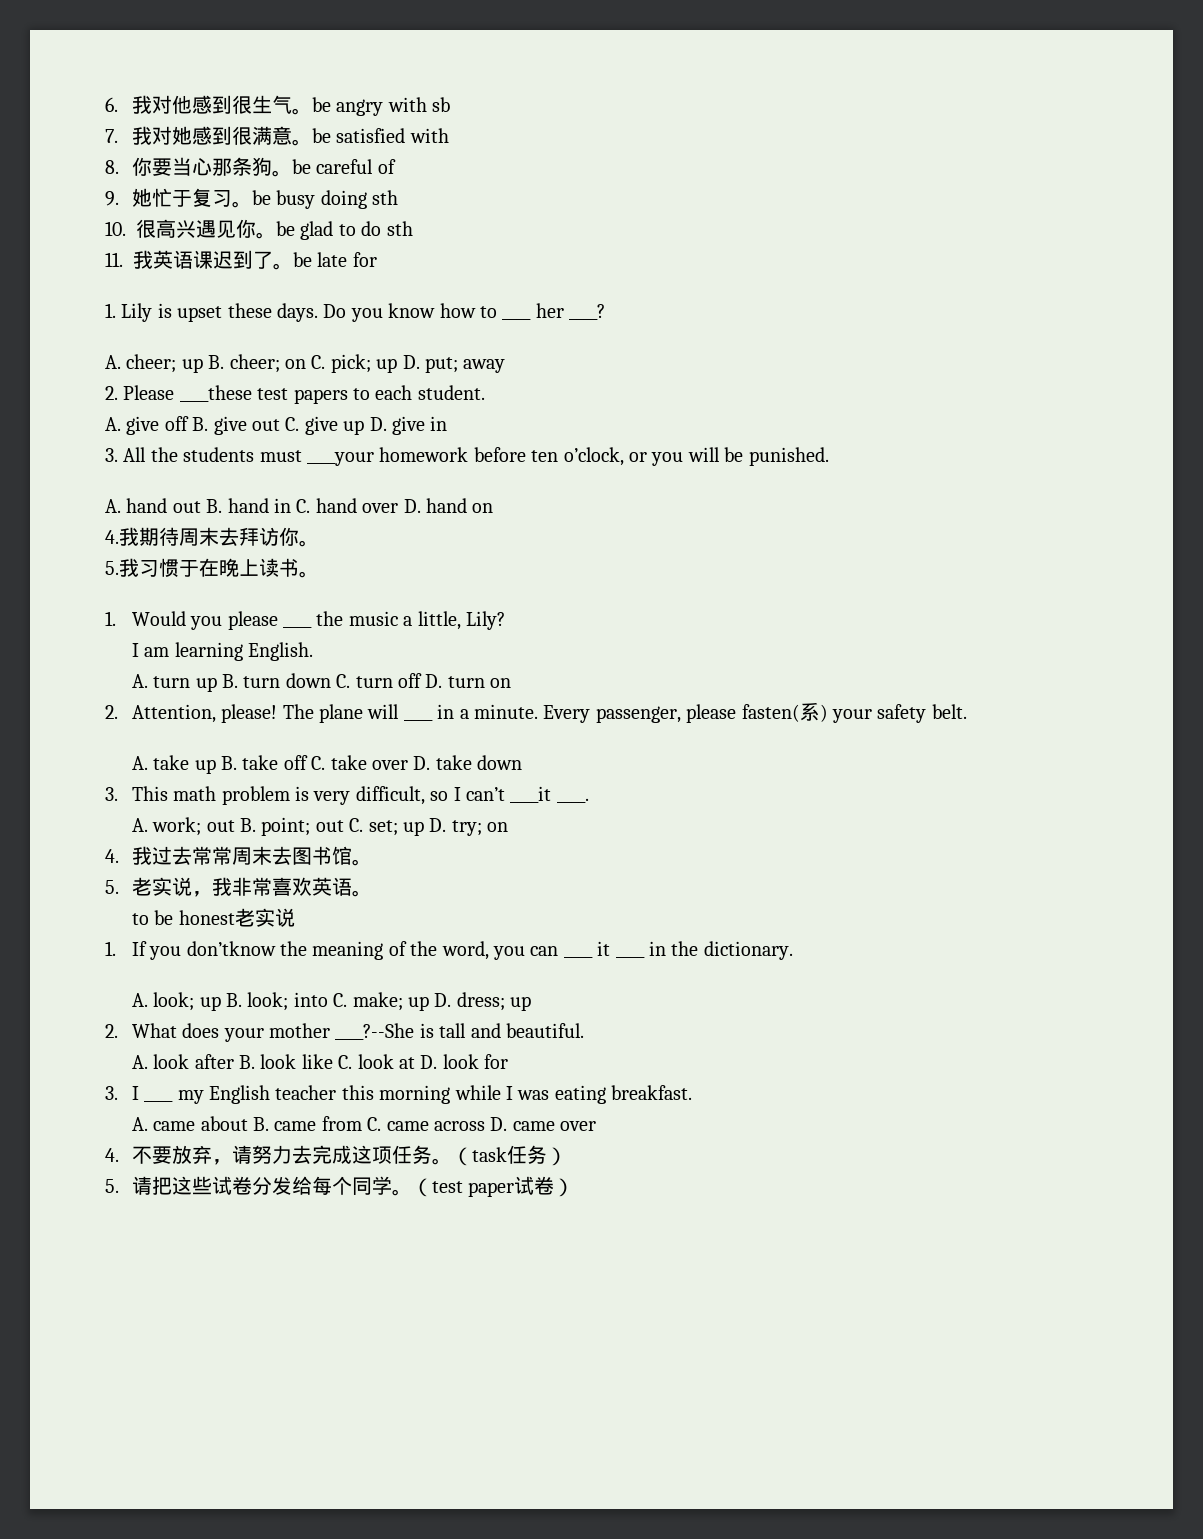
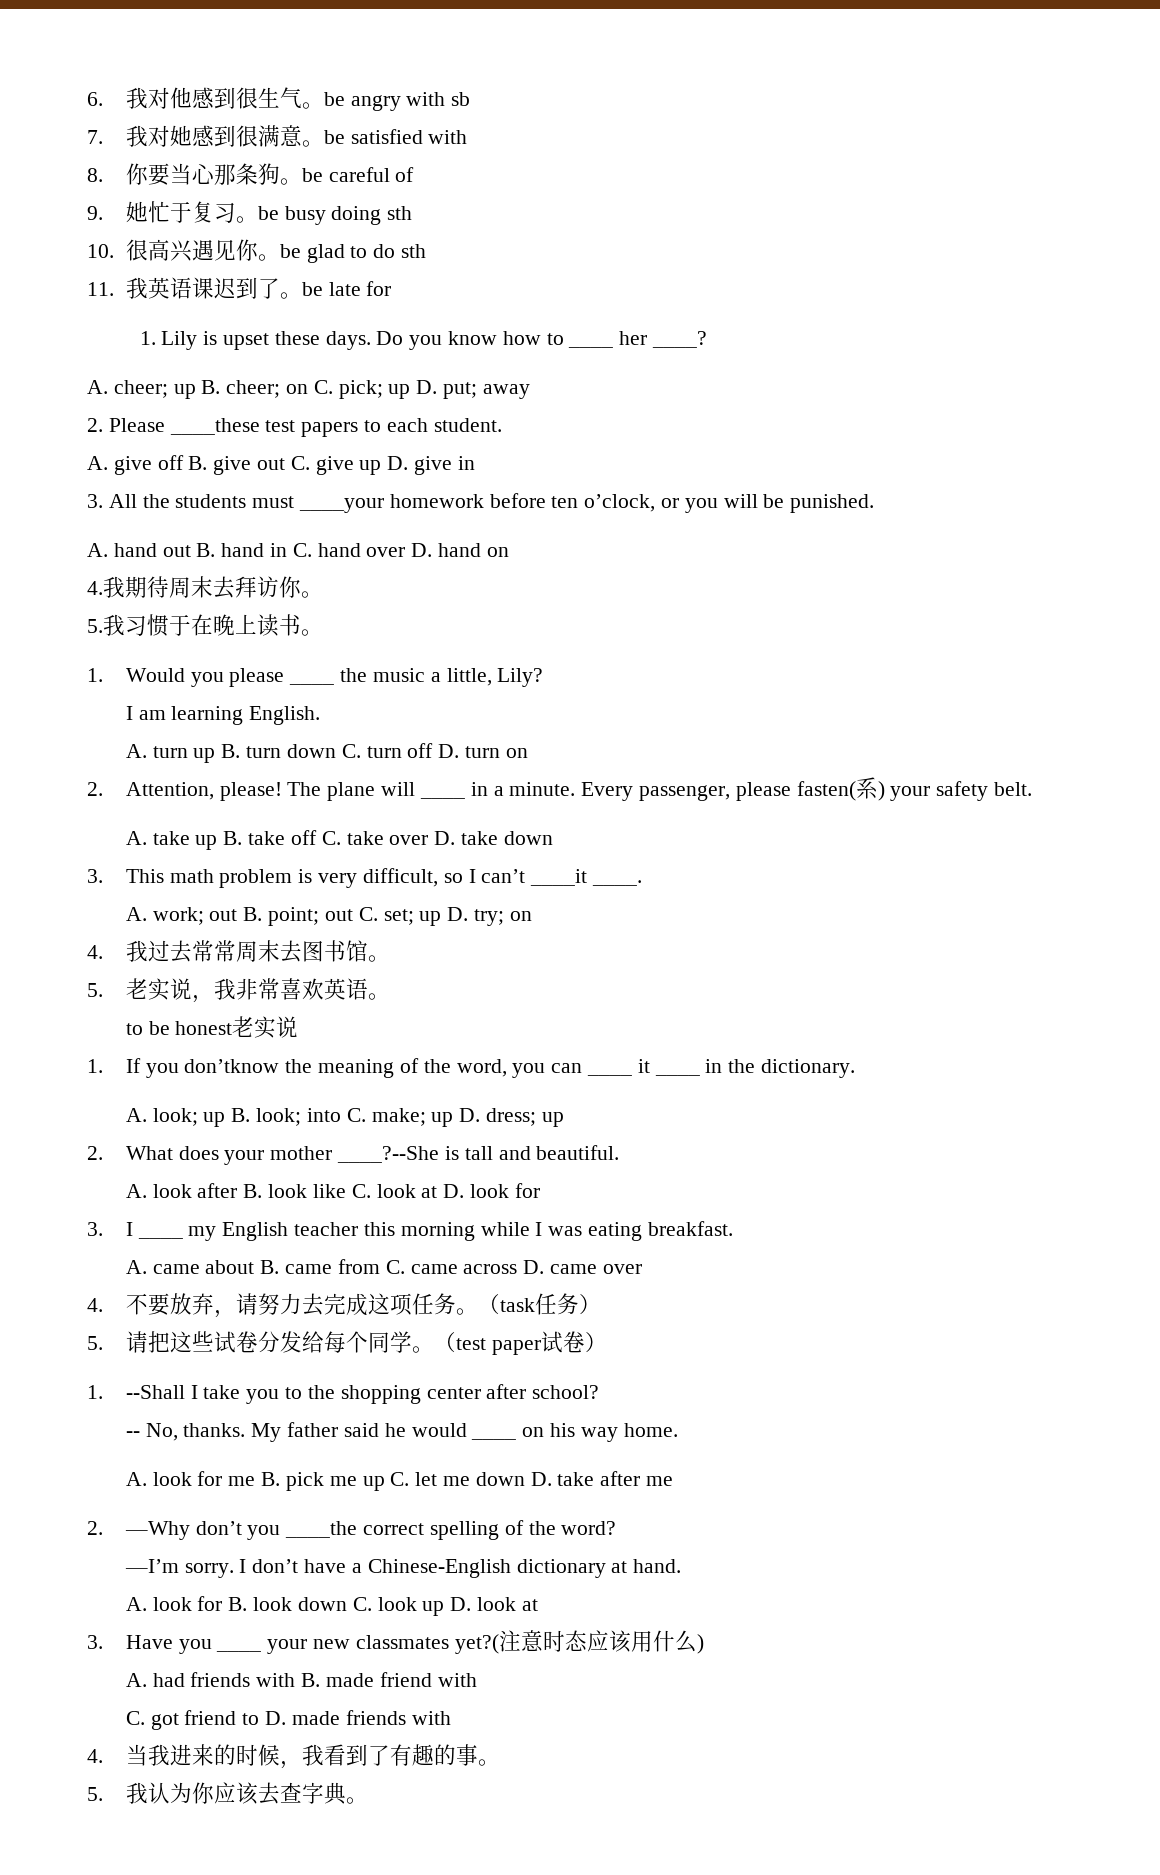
+ 1. --Shall I take you to the shopping center after school?
+ -- No, thanks. My father said he would ____ on his way home.
+ A. look for me B. pick me up C. let me down D. take after me
+ 2. —Why don’t you ____the correct spelling of the word?
+ —I’m sorry. I don’t have a Chinese-English dictionary at hand.
+ A. look for B. look down C. look up D. look at
+ 3. Have you ____ your new classmates yet?(注意时态应该用什么)
+ A. had friends with B. made friend with
+ C. got friend to D. made friends with
+ 4.当我进来的时候，我看到了有趣的事。
+ 5.我认为你应该去查字典。

